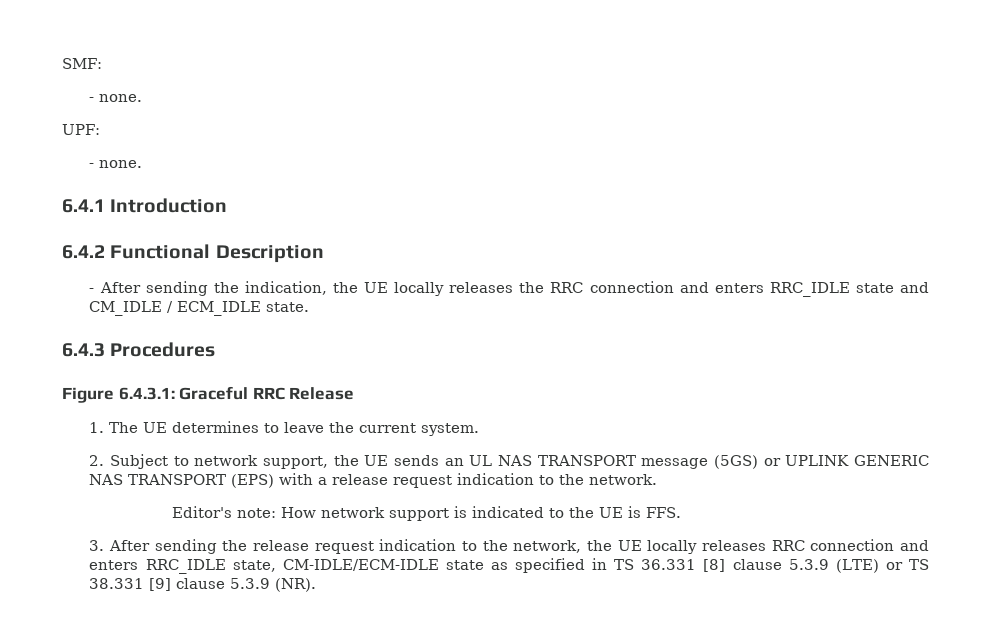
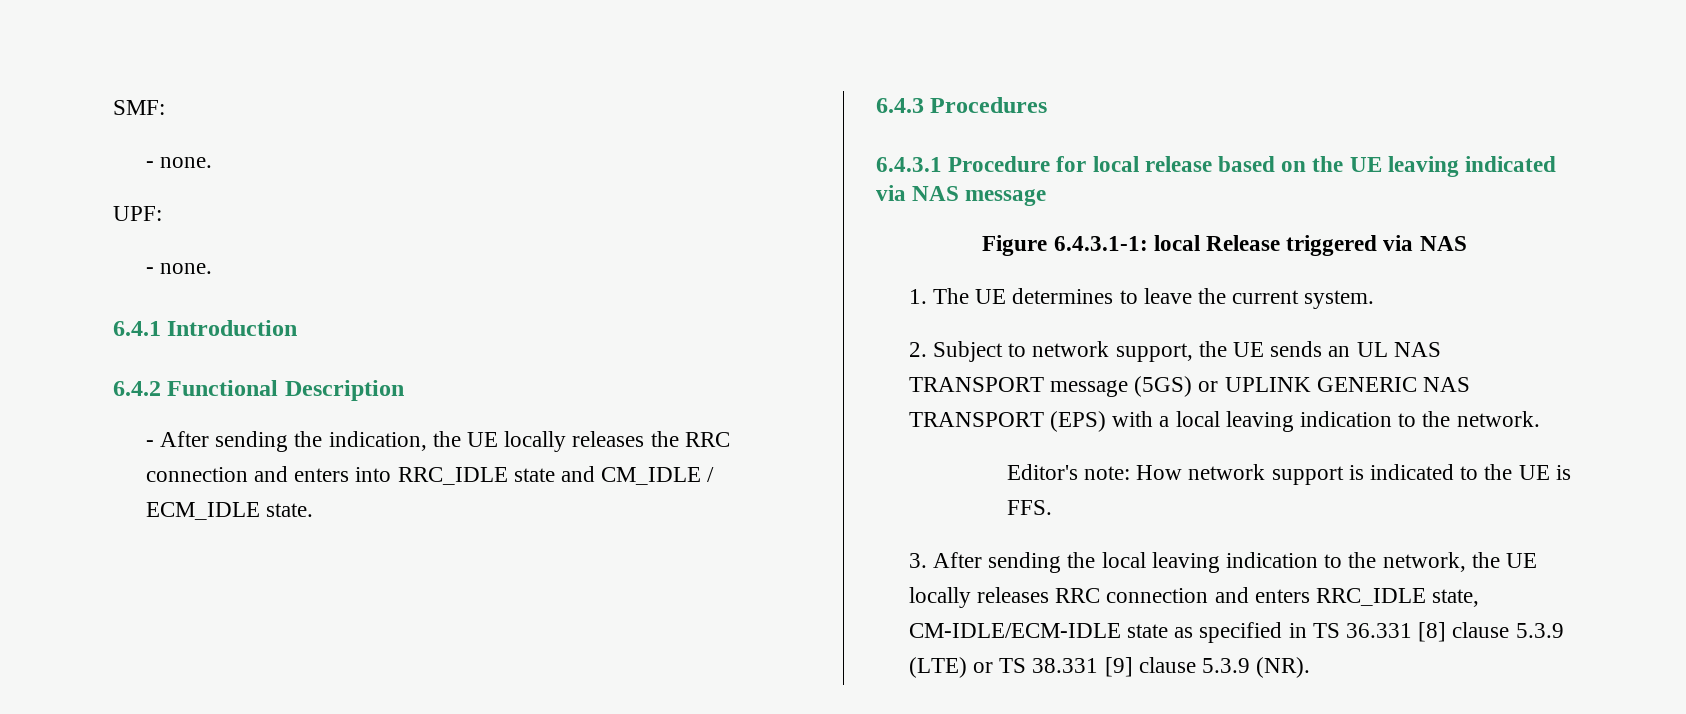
- - After sending the indication, the UE locally releases the RRC connection and enters RRC_IDLE state and CM_IDLE / ECM_IDLE state.
+ - After sending the indication, the UE locally releases the RRC connection and enters into RRC_IDLE state and CM_IDLE / ECM_IDLE state.
- Figure 6.4.3.1: Graceful RRC Release
+ 6.4.3.1 Procedure for local release based on the UE leaving indicated via NAS message
+ Figure 6.4.3.1-1: local Release triggered via NAS
- 2. Subject to network support, the UE sends an UL NAS TRANSPORT message (5GS) or UPLINK GENERIC NAS TRANSPORT (EPS) with a release request indication to the network.
+ 2. Subject to network support, the UE sends an UL NAS TRANSPORT message (5GS) or UPLINK GENERIC NAS TRANSPORT (EPS) with a local leaving indication to the network.
- 3. After sending the release request indication to the network, the UE locally releases RRC connection and enters RRC_IDLE state, CM-IDLE/ECM-IDLE state as specified in TS 36.331 [8] clause 5.3.9 (LTE) or TS 38.331 [9] clause 5.3.9 (NR).
+ 3. After sending the local leaving indication to the network, the UE locally releases RRC connection and enters RRC_IDLE state, CM-IDLE/ECM-IDLE state as specified in TS 36.331 [8] clause 5.3.9 (LTE) or TS 38.331 [9] clause 5.3.9 (NR).

